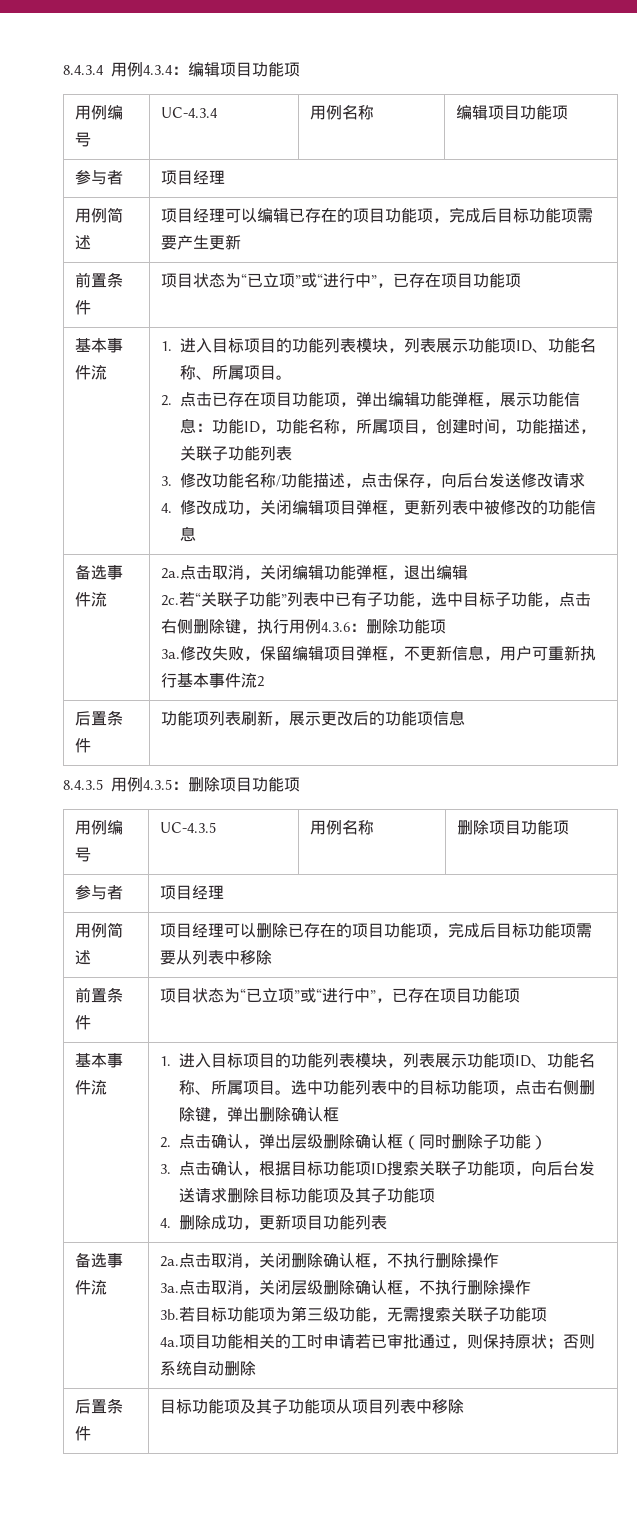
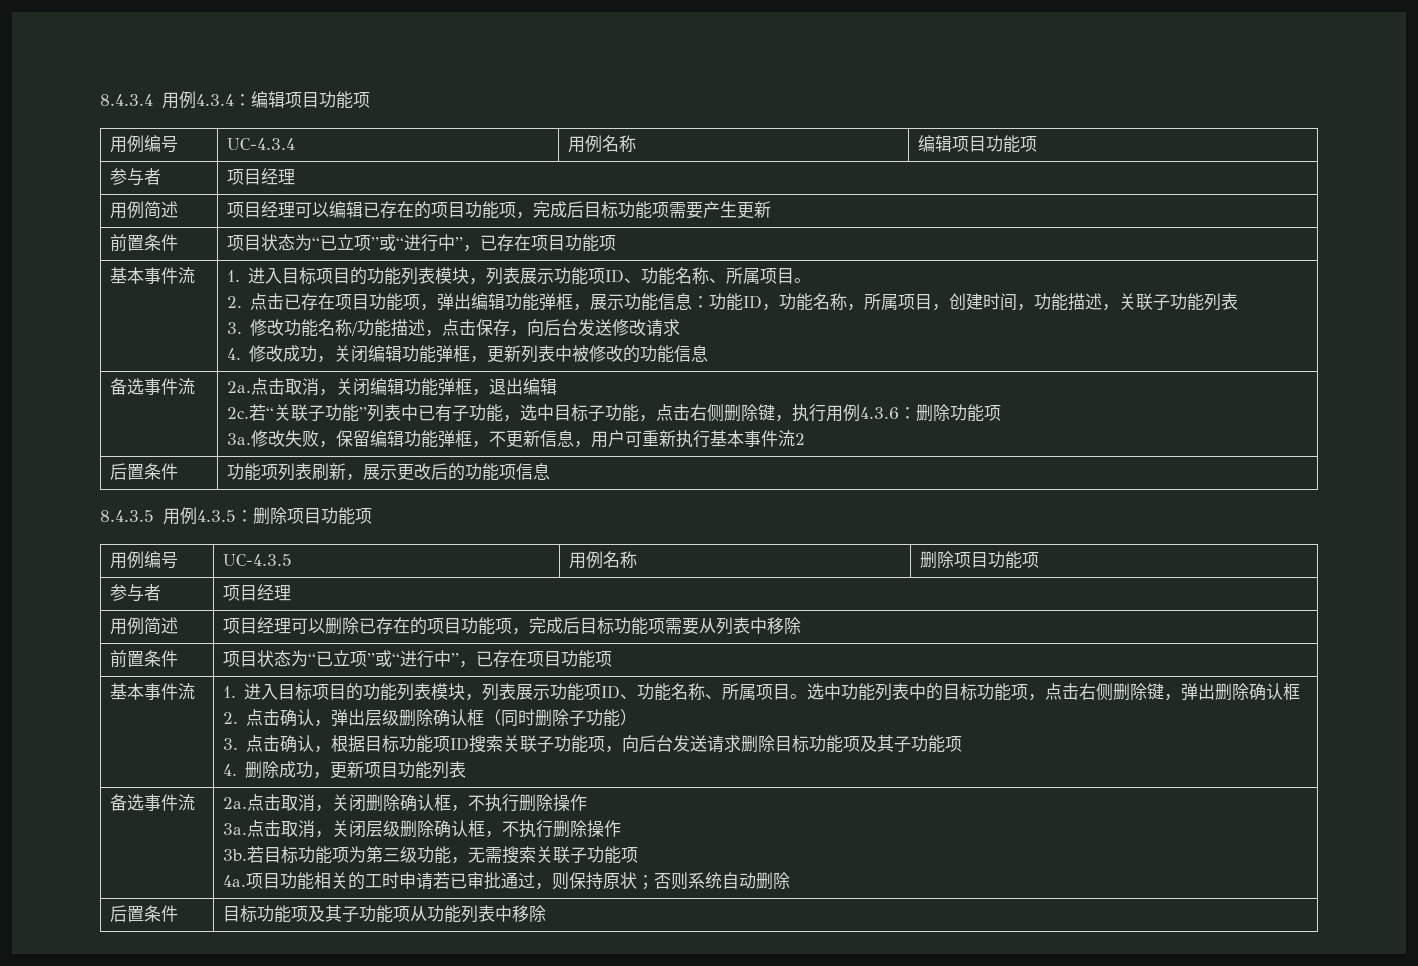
- 4.修改成功，关闭编辑项目弹框，更新列表中被修改的功能信息
+ 4.修改成功，关闭编辑功能弹框，更新列表中被修改的功能信息
- 修改失败，保留编辑项目弹框，不更新信息，用户可重新执行基本事件流2
+ 修改失败，保留编辑功能弹框，不更新信息，用户可重新执行基本事件流2
- 后置条件 | 目标功能项及其子功能项从项目列表中移除
+ 后置条件 | 目标功能项及其子功能项从功能列表中移除

